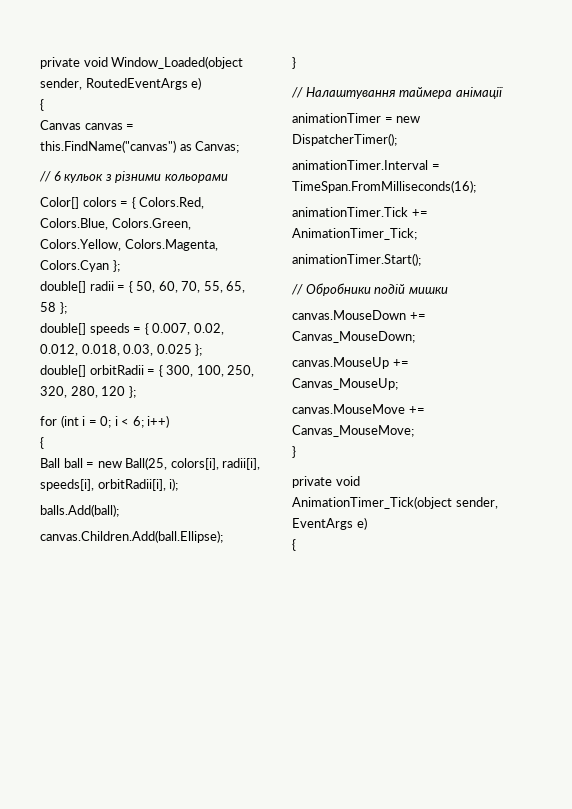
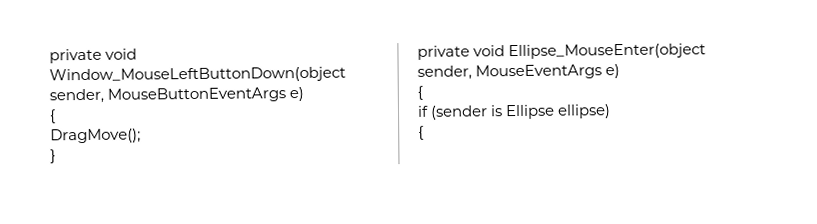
- private void Window_Loaded(object sender, RoutedEventArgs e)
+ private void Window_MouseLeftButtonDown(object sender, MouseButtonEventArgs e)
  {
- Canvas canvas = this.FindName("canvas") as Canvas;
- // 6 кульок з різними кольорами
- Color[] colors = { Colors.Red, Colors.Blue, Colors.Green, Colors.Yellow, Colors.Magenta, Colors.Cyan };
- double[] radii = { 50, 60, 70, 55, 65, 58 };
- double[] speeds = { 0.007, 0.02, 0.012, 0.018, 0.03, 0.025 };
- double[] orbitRadii = { 300, 100, 250, 320, 280, 120 };
- for (int i = 0; i < 6; i++)
- {
- Ball ball = new Ball(25, colors[i], radii[i], speeds[i], orbitRadii[i], i);
- balls.Add(ball);
- canvas.Children.Add(ball.Ellipse);
- }
- // Налаштування таймера анімації
- animationTimer = new DispatcherTimer();
- animationTimer.Interval = TimeSpan.FromMilliseconds(16);
- animationTimer.Tick += AnimationTimer_Tick;
- animationTimer.Start();
- // Обробники подій мишки
- canvas.MouseDown += Canvas_MouseDown;
- canvas.MouseUp += Canvas_MouseUp;
- canvas.MouseMove += Canvas_MouseMove;
+ DragMove();
- private void AnimationTimer_Tick(object sender, EventArgs e)
+ private void Ellipse_MouseEnter(object sender, MouseEventArgs e)
+ {
+ if (sender is Ellipse ellipse)

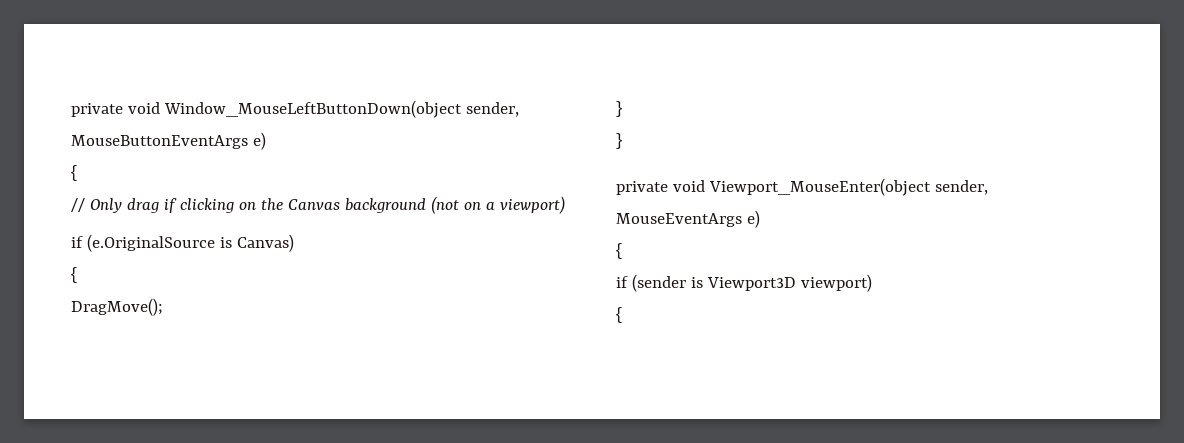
+ // Only drag if clicking on the Canvas background (not on a viewport)
+ if (e.OriginalSource is Canvas)
+ {
  DragMove();
  }
- private void Ellipse_MouseEnter(object sender, MouseEventArgs e)
+ }
+ private void Viewport_MouseEnter(object sender, MouseEventArgs e)
- if (sender is Ellipse ellipse)
+ if (sender is Viewport3D viewport)

